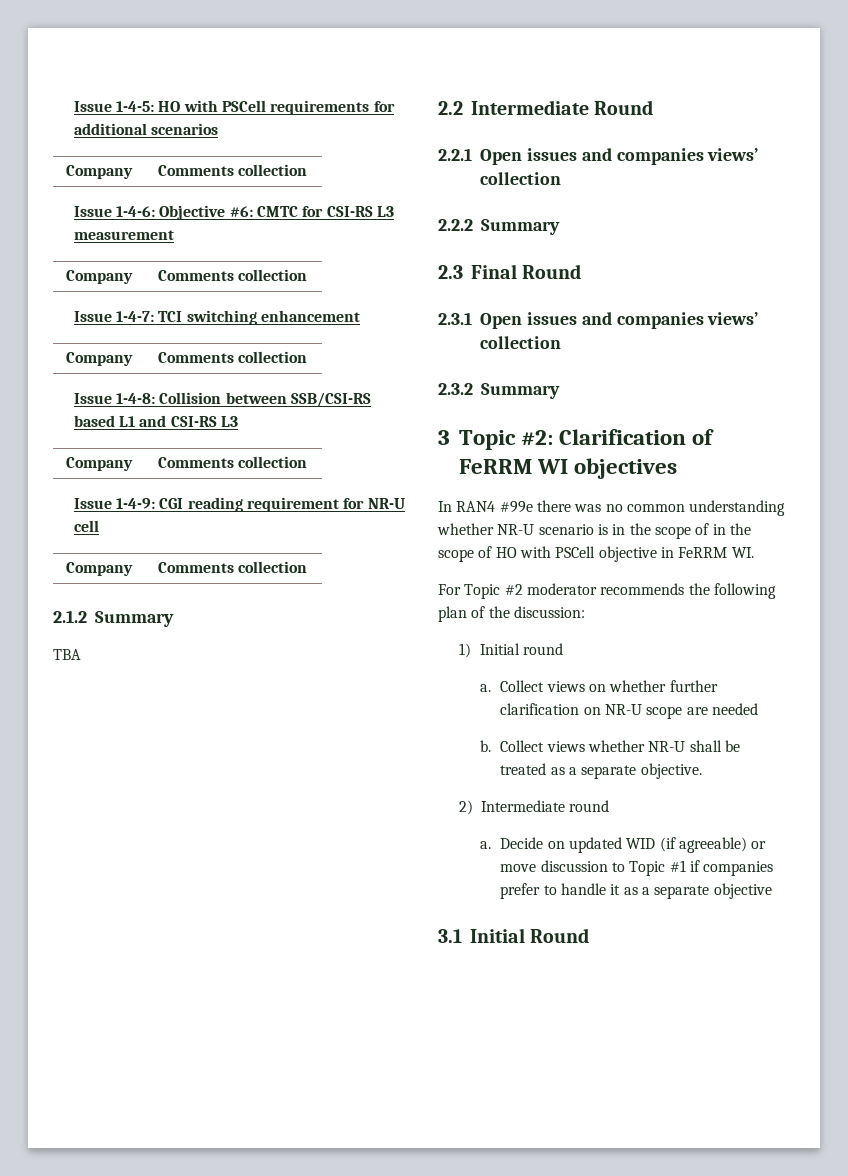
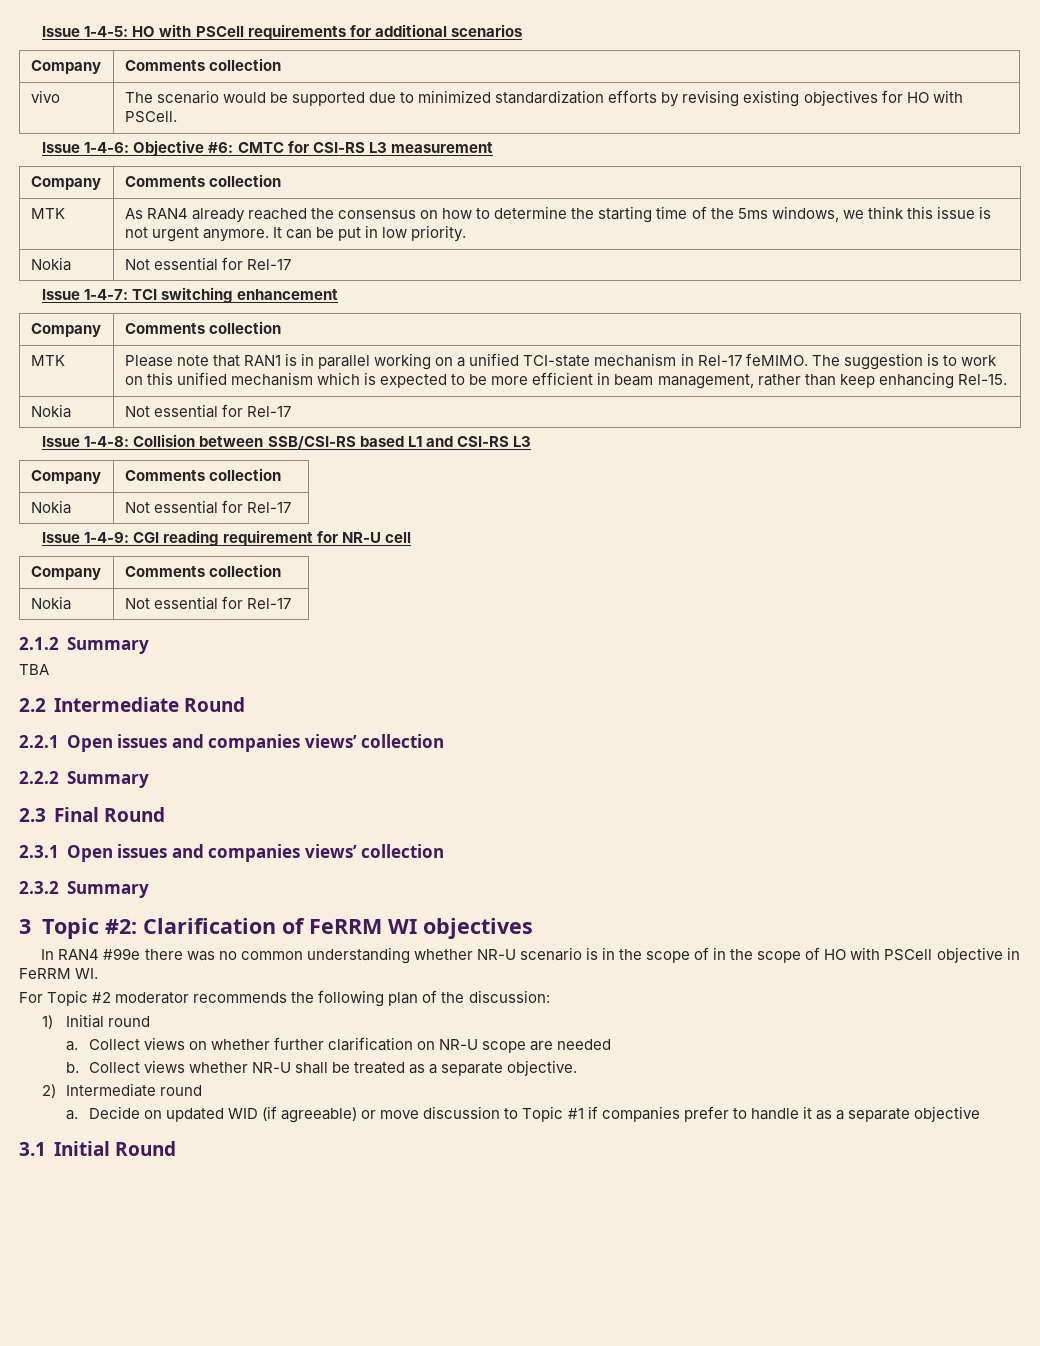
+ vivo | The scenario would be supported due to minimized standardization efforts by revising existing objectives for HO with PSCell.
+ MTK | As RAN4 already reached the consensus on how to determine the starting time of the 5ms windows, we think this issue is not urgent anymore. It can be put in low priority.
+ Nokia | Not essential for Rel-17
+ MTK | Please note that RAN1 is in parallel working on a unified TCI-state mechanism in Rel-17 feMIMO. The suggestion is to work on this unified mechanism which is expected to be more efficient in beam management, rather than keep enhancing Rel-15.
+ Nokia | Not essential for Rel-17
  Issue 1-4-8: Collision between SSB/CSI-RS based L1 and CSI-RS L3
  Company | Comments collection
+ Nokia | Not essential for Rel-17
  Issue 1-4-9: CGI reading requirement for NR-U cell
  Company | Comments collection
+ Nokia | Not essential for Rel-17

